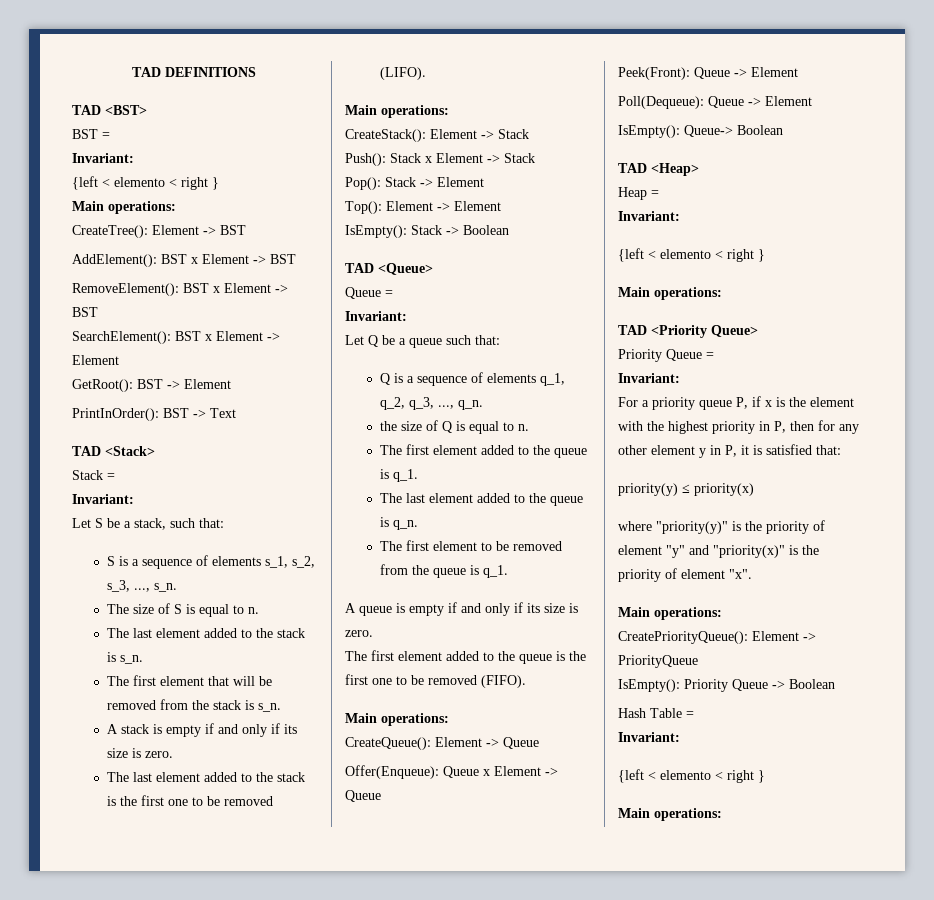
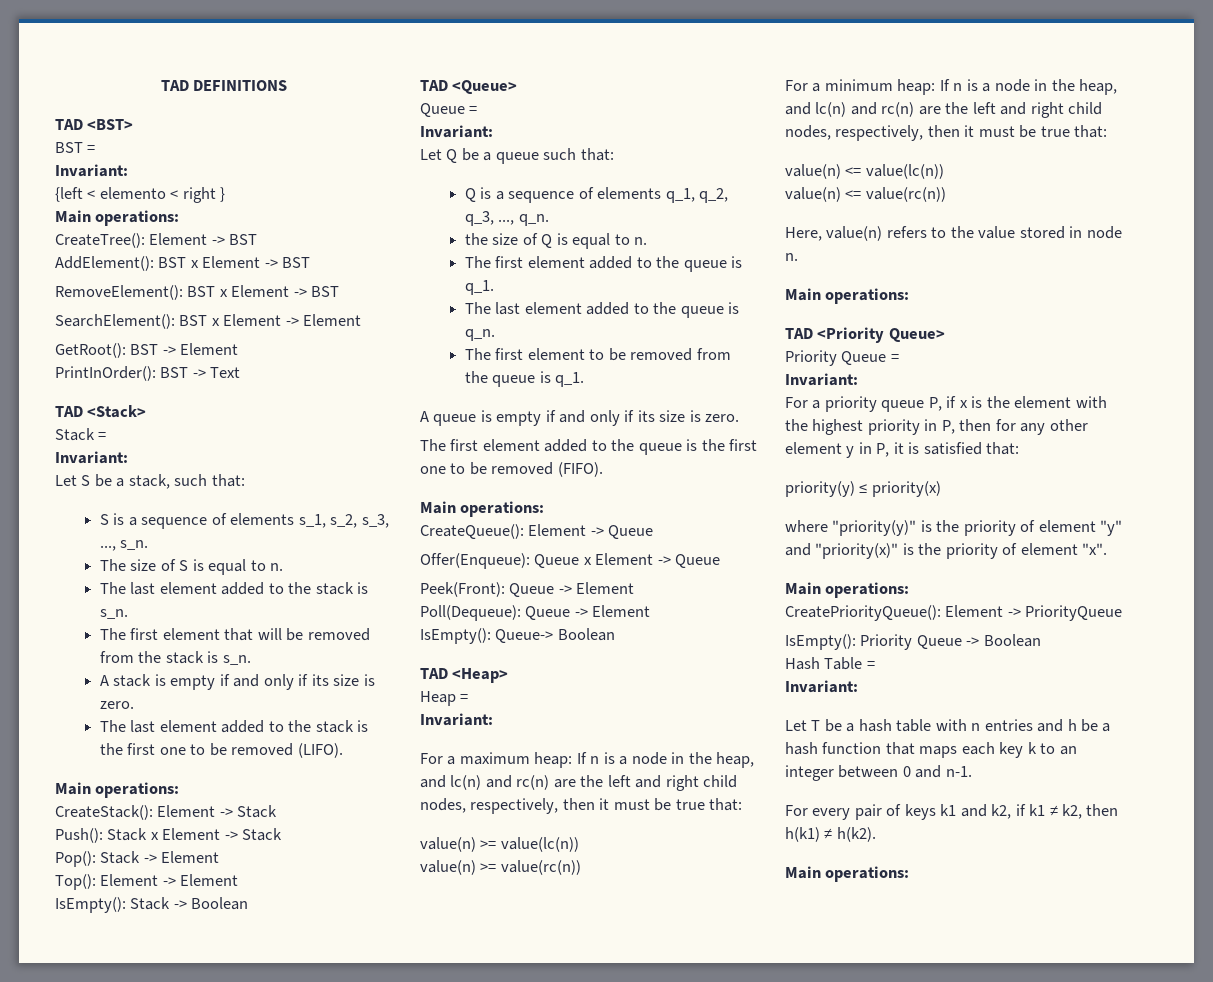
  Heap =
  Invariant:
- {left < elemento < right }
+ For a maximum heap: If n is a node in the heap, and lc(n) and rc(n) are the left and right child nodes, respectively, then it must be true that:
+ value(n) >= value(lc(n))
+ value(n) >= value(rc(n))
+ For a minimum heap: If n is a node in the heap, and lc(n) and rc(n) are the left and right child nodes, respectively, then it must be true that:
+ value(n) <= value(lc(n))
+ value(n) <= value(rc(n))
+ Here, value(n) refers to the value stored in node n.
  Hash Table =
  Invariant:
- {left < elemento < right }
+ Let T be a hash table with n entries and h be a hash function that maps each key k to an integer between 0 and n-1.
+ For every pair of keys k1 and k2, if k1 ≠ k2, then h(k1) ≠ h(k2).

